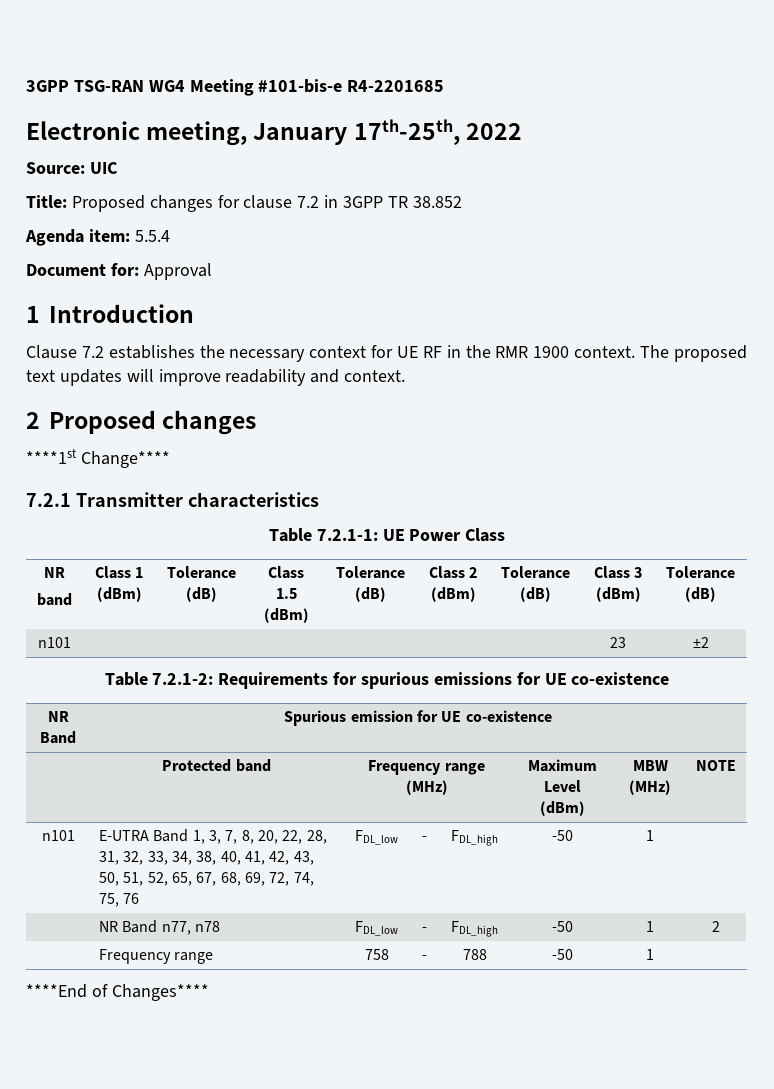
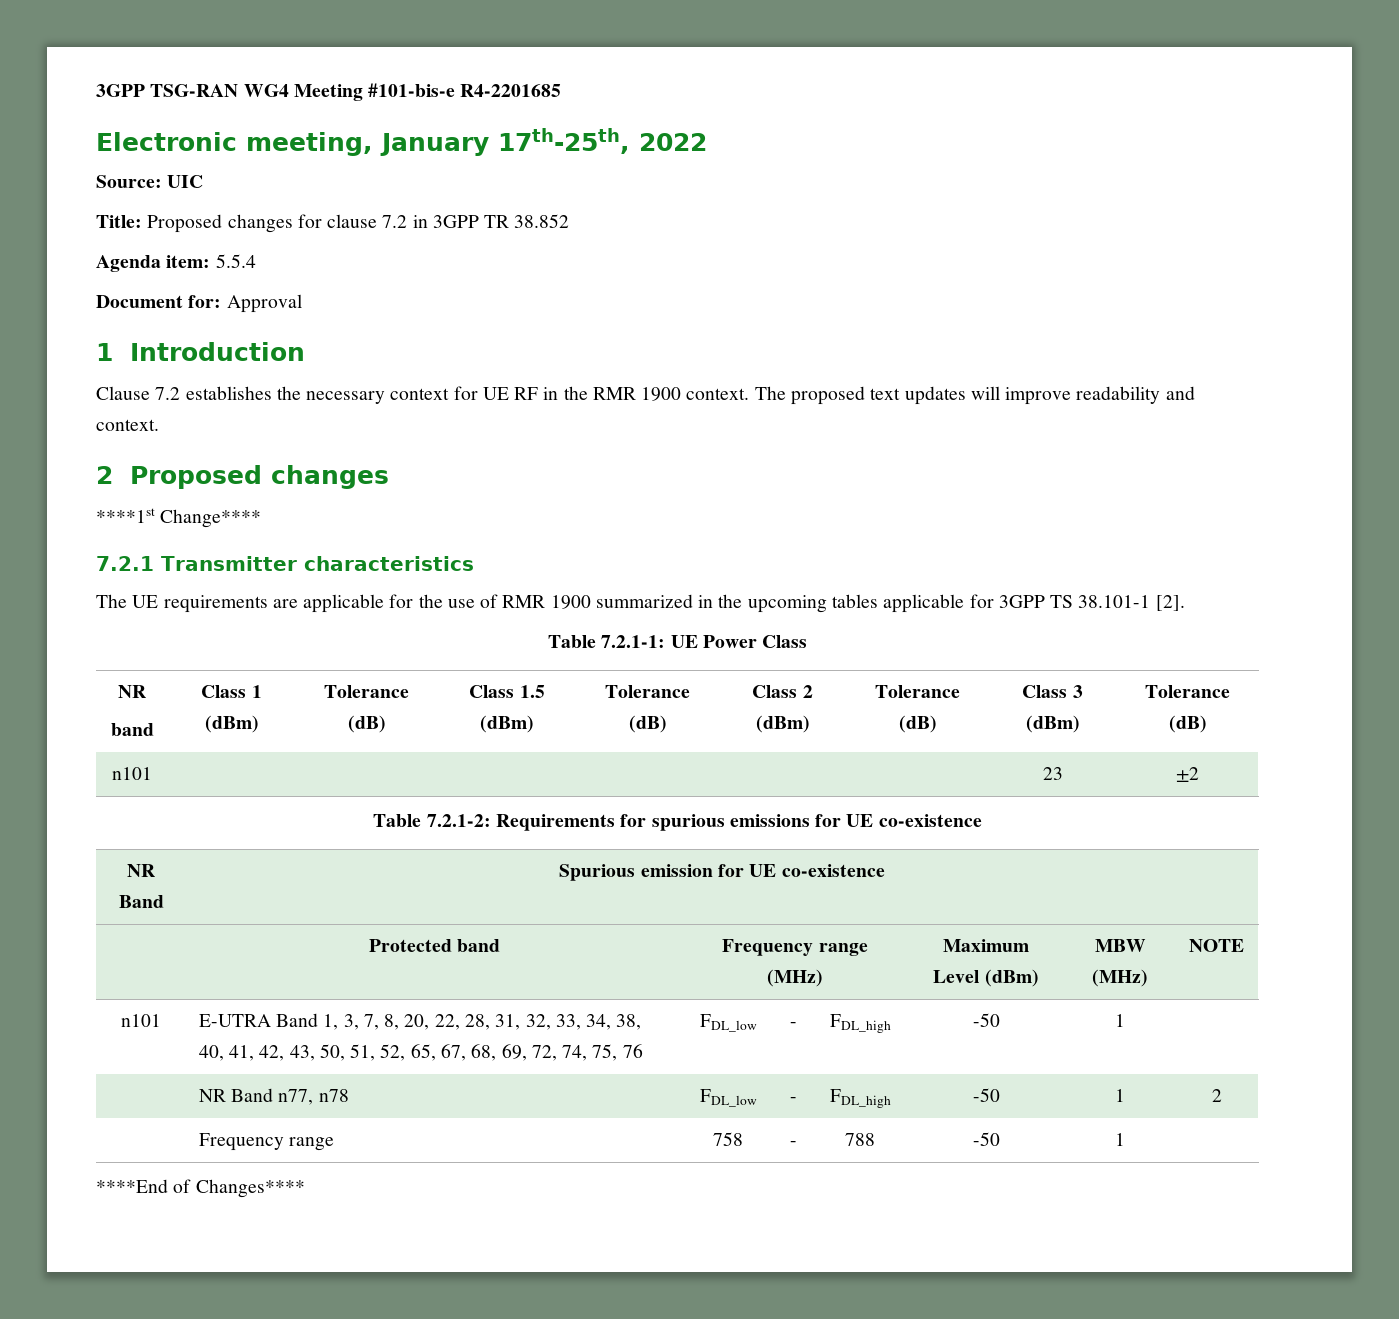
+ The UE requirements are applicable for the use of RMR 1900 summarized in the upcoming tables applicable for 3GPP TS 38.101-1 [2].

